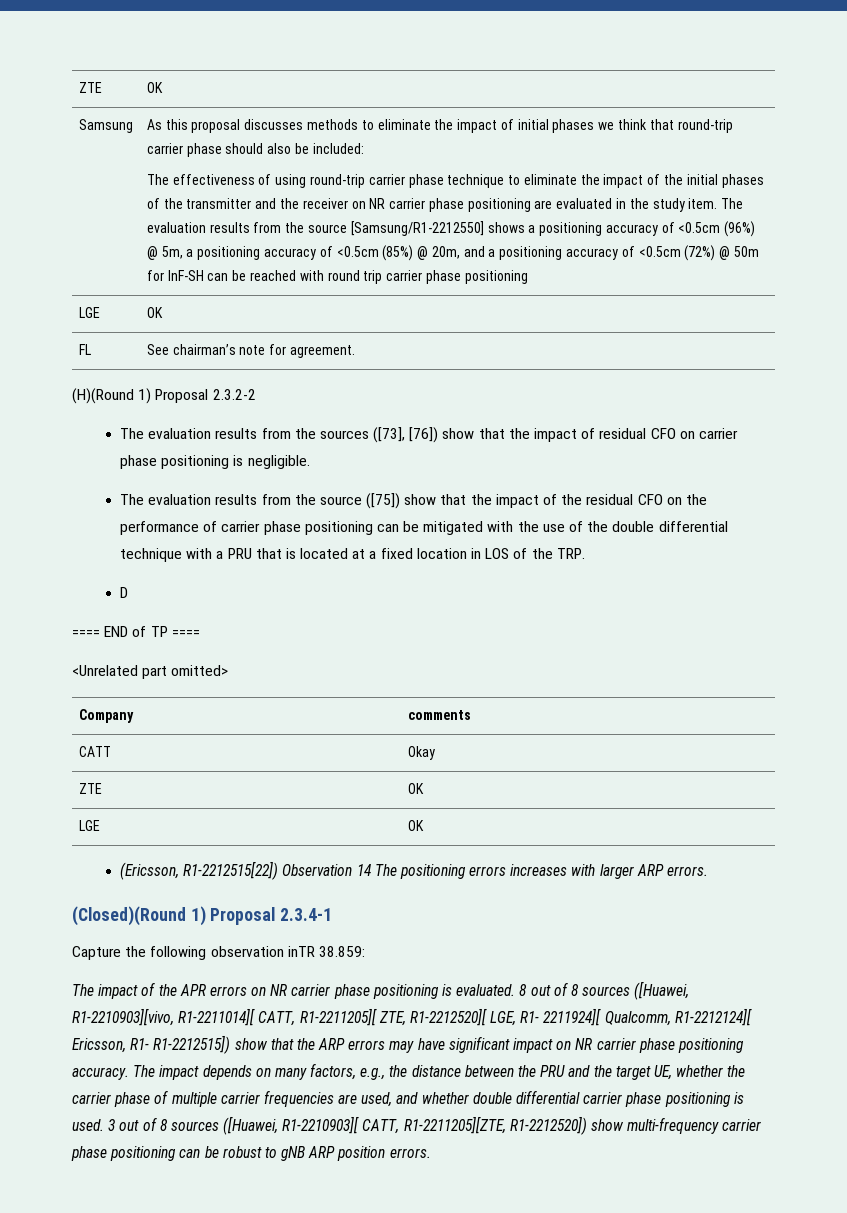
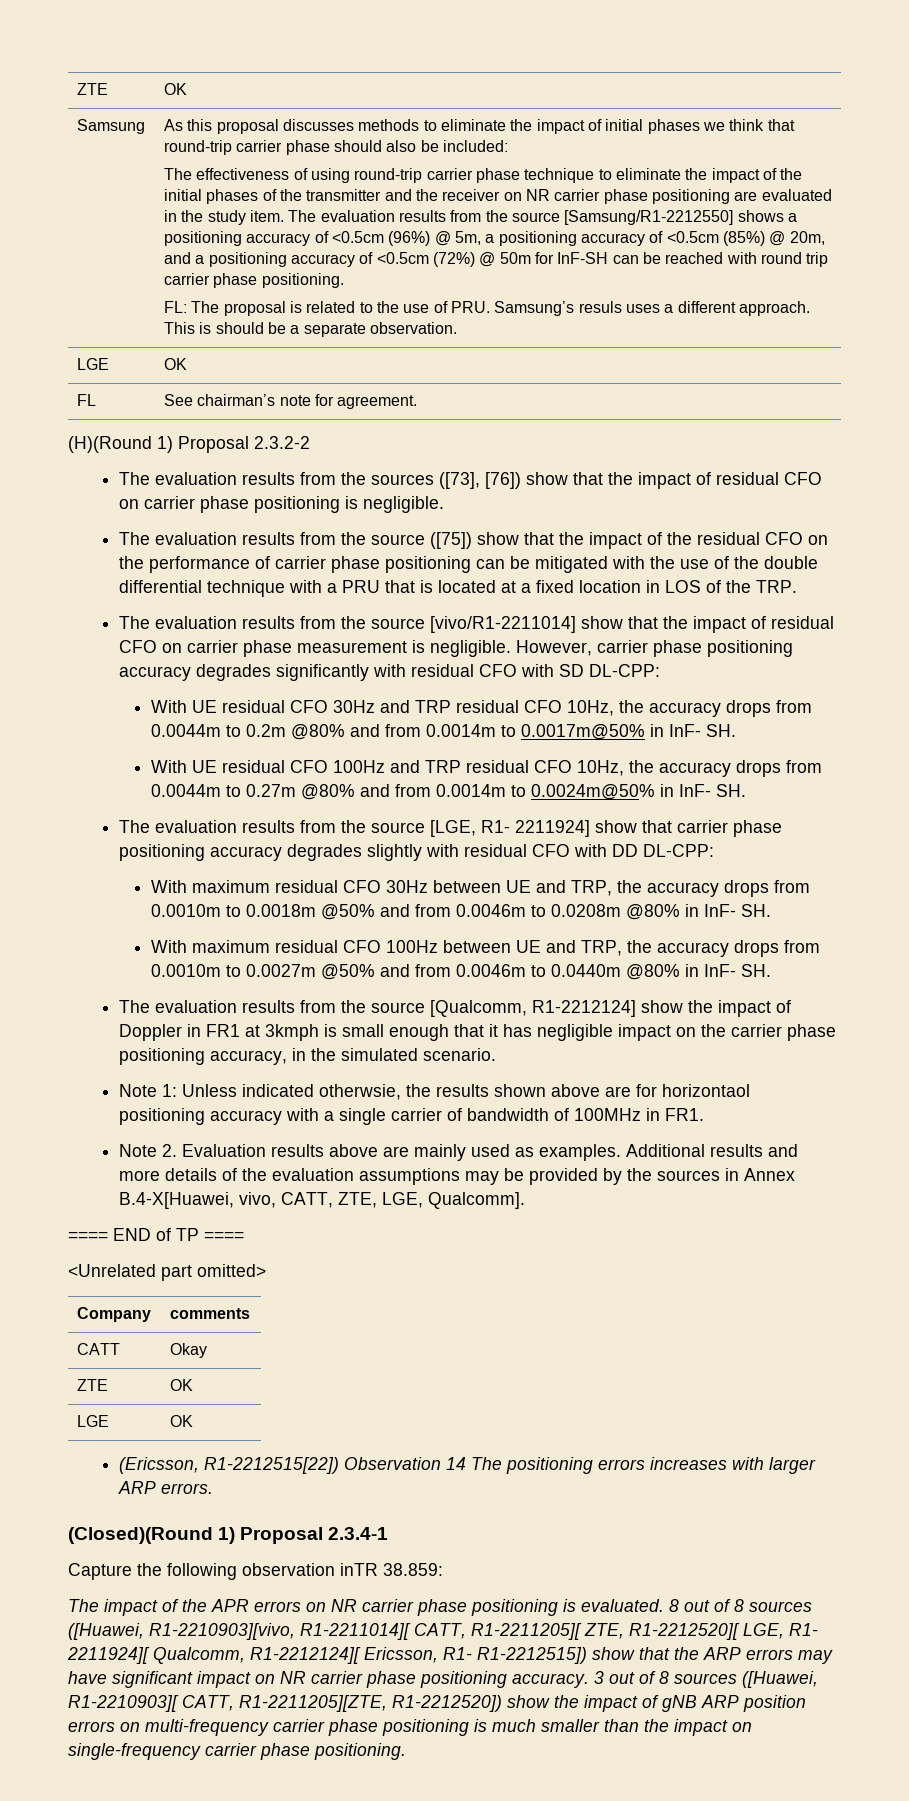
- The evaluation results from the source [Samsung/R1-2212550] shows a positioning accuracy of <0.5cm (96%) @ 5m, a positioning accuracy of <0.5cm (85%) @ 20m, and a positioning accuracy of <0.5cm (72%) @ 50m for InF-SH can be reached with round trip carrier phase positioning
+ The evaluation results from the source [Samsung/R1-2212550] shows a positioning accuracy of <0.5cm (96%) @ 5m, a positioning accuracy of <0.5cm (85%) @ 20m, and a positioning accuracy of <0.5cm (72%) @ 50m for InF-SH can be reached with round trip carrier phase positioning.
+ FL: The proposal is related to the use of PRU. Samsung’s resuls uses a different approach. This is should be a separate observation.
- D
+ The evaluation results from the source [vivo/R1-2211014] show that the impact of residual CFO on carrier phase measurement is negligible. However, carrier phase positioning accuracy degrades significantly with residual CFO with SD DL-CPP:
+ With UE residual CFO 30Hz and TRP residual CFO 10Hz, the accuracy drops from 0.0044m to 0.2m @80% and from 0.0014m to 0.0017m@50% in InF- SH.
+ With UE residual CFO 100Hz and TRP residual CFO 10Hz, the accuracy drops from 0.0044m to 0.27m @80% and from 0.0014m to 0.0024m@50% in InF- SH.
+ The evaluation results from the source [LGE, R1- 2211924] show that carrier phase positioning accuracy degrades slightly with residual CFO with DD DL-CPP:
+ With maximum residual CFO 30Hz between UE and TRP, the accuracy drops from 0.0010m to 0.0018m @50% and from 0.0046m to 0.0208m @80% in InF- SH.
+ With maximum residual CFO 100Hz between UE and TRP, the accuracy drops from 0.0010m to 0.0027m @50% and from 0.0046m to 0.0440m @80% in InF- SH.
+ The evaluation results from the source [Qualcomm, R1-2212124] show the impact of Doppler in FR1 at 3kmph is small enough that it has negligible impact on the carrier phase positioning accuracy, in the simulated scenario.
+ Note 1: Unless indicated otherwsie, the results shown above are for horizontaol positioning accuracy with a single carrier of bandwidth of 100MHz in FR1.
+ Note 2. Evaluation results above are mainly used as examples. Additional results and more details of the evaluation assumptions may be provided by the sources in Annex B.4-X[Huawei, vivo, CATT, ZTE, LGE, Qualcomm].
- The impact depends on many factors, e.g., the distance between the PRU and the target UE, whether the carrier phase of multiple carrier frequencies are used, and whether double differential carrier phase positioning is used.
- 3 out of 8 sources ([Huawei, R1-2210903][ CATT, R1-2211205][ZTE, R1-2212520]) show multi-frequency carrier phase positioning can be robust to gNB ARP position errors.
+ 3 out of 8 sources ([Huawei, R1-2210903][ CATT, R1-2211205][ZTE, R1-2212520]) show the impact of gNB ARP position errors on multi-frequency carrier phase positioning is much smaller than the impact on single-frequency carrier phase positioning.

